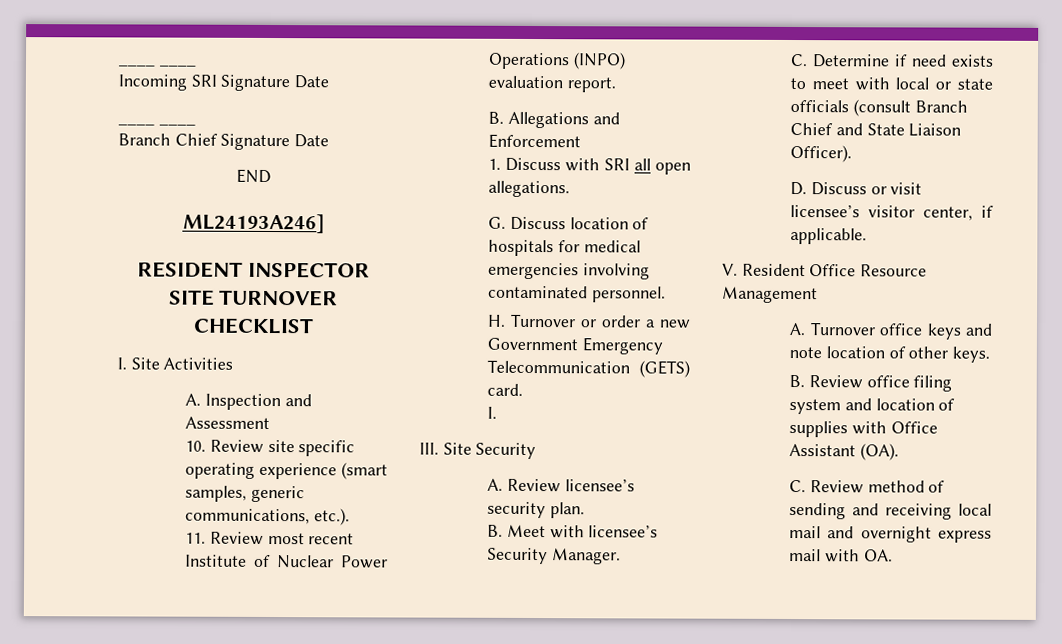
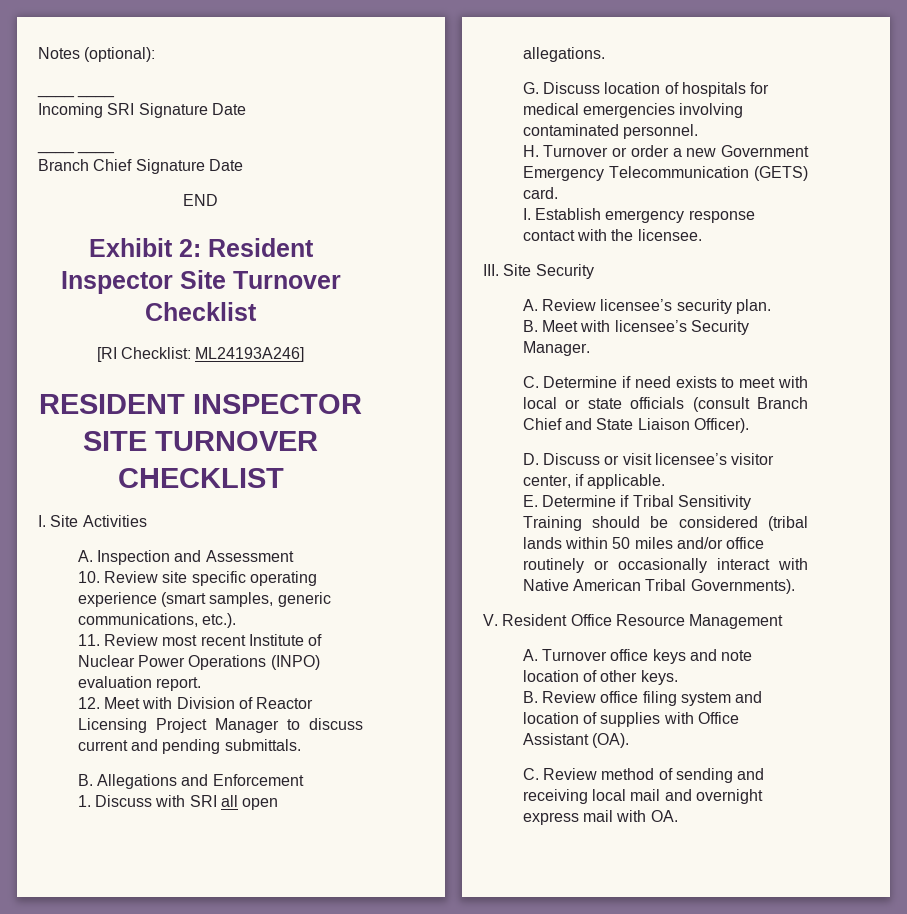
+ Notes (optional):
- ML24193A246]
+ Exhibit 2: Resident Inspector Site Turnover Checklist
+ [RI Checklist: ML24193A246]
+ 12. Meet with Division of Reactor Licensing Project Manager to discuss current and pending submittals.
  H. Turnover or order a new Government Emergency Telecommunication (GETS) card.
- I.
+ I. Establish emergency response contact with the licensee.
+ E. Determine if Tribal Sensitivity Training should be considered (tribal lands within 50 miles and/or office routinely or occasionally interact with Native American Tribal Governments).

